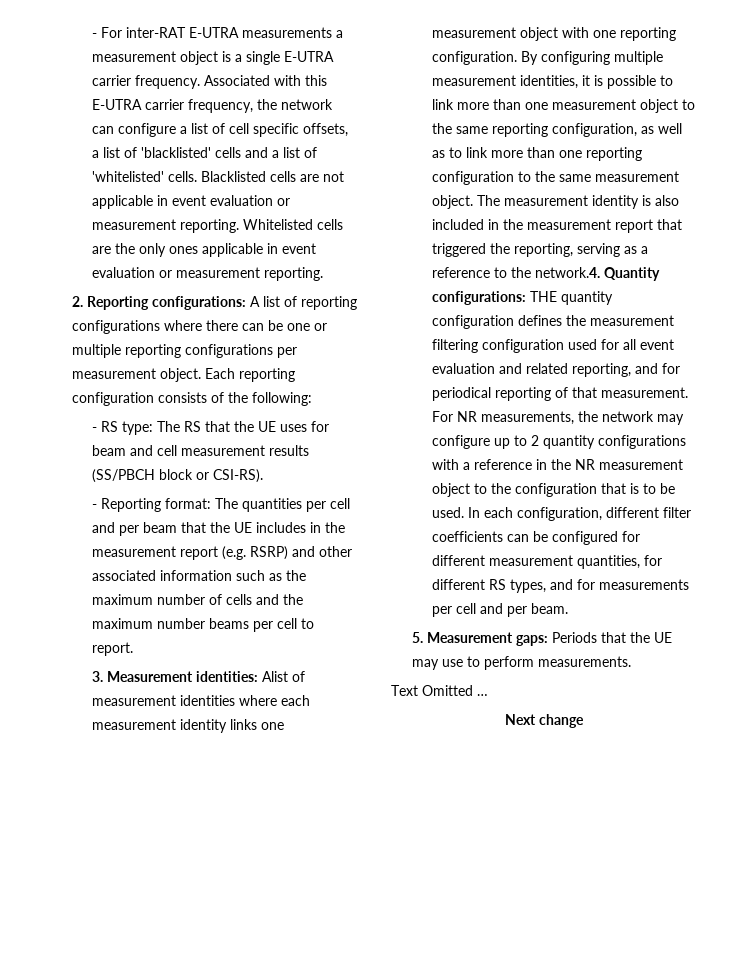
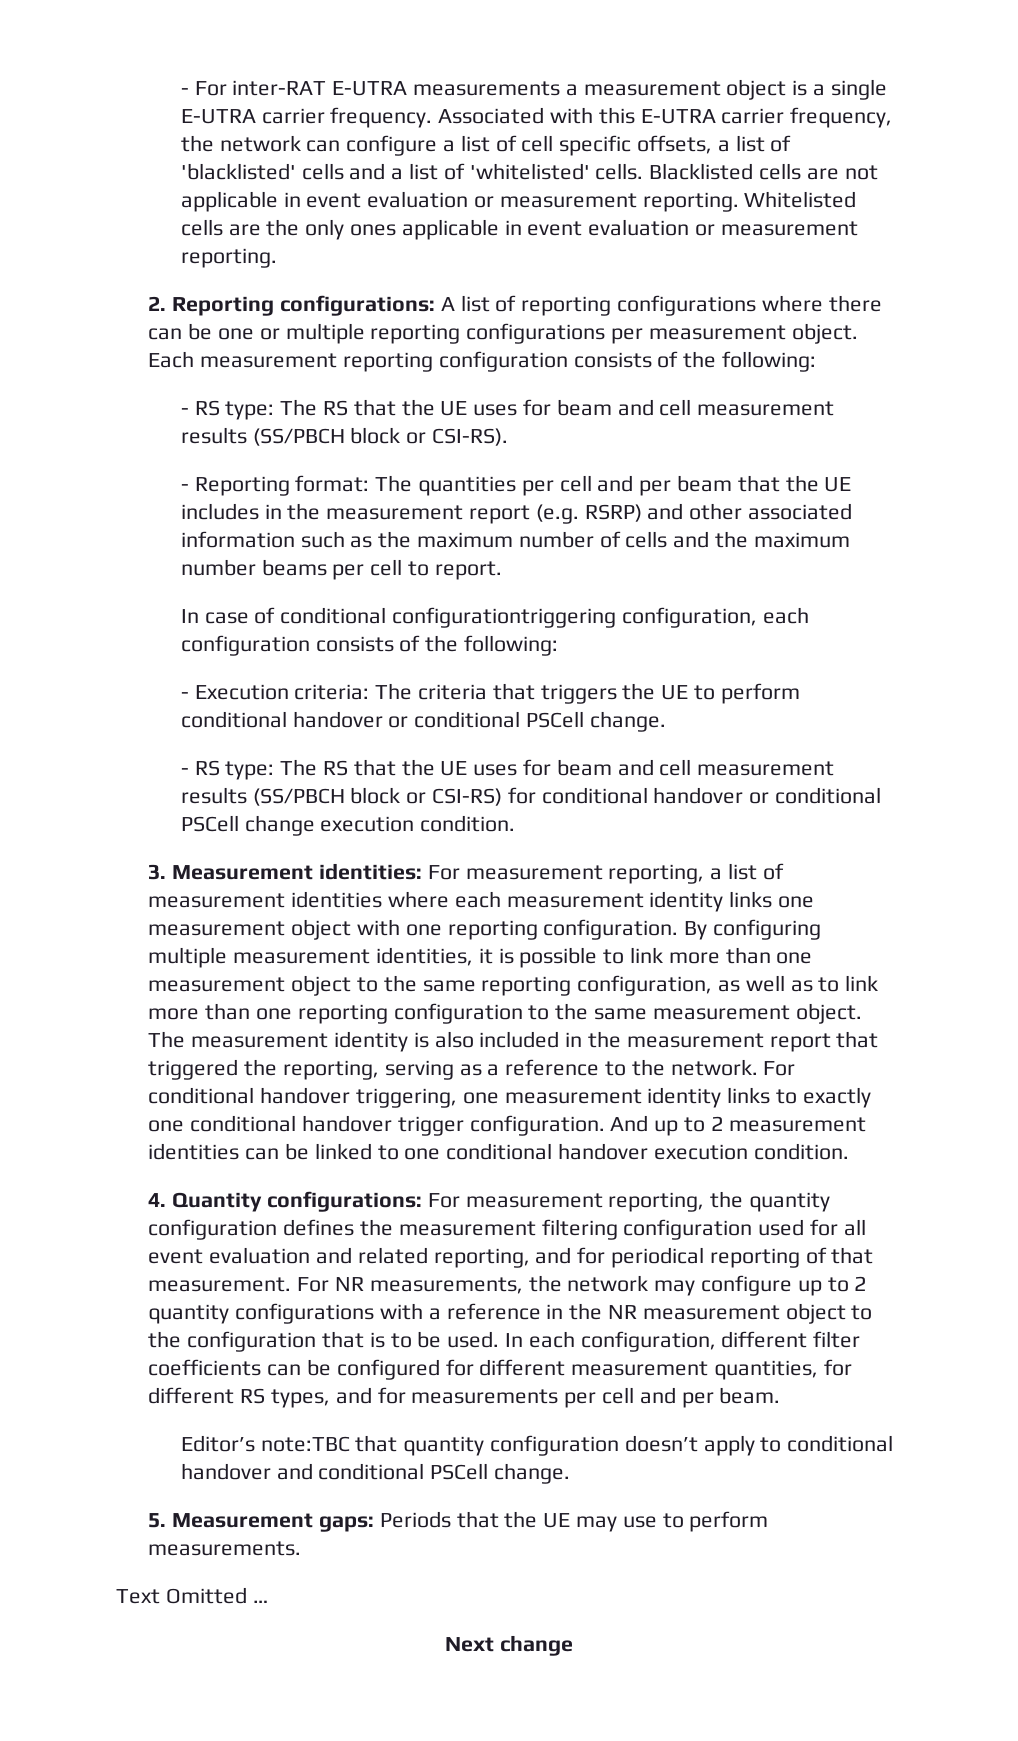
- Each reporting configuration consists of the following:
+ Each measurement reporting configuration consists of the following:
- 3. Measurement identities: Alist of measurement identities where each measurement identity links one measurement object with one reporting configuration.
+ In case of conditional configurationtriggering configuration, each configuration consists of the following:
+ - Execution criteria: The criteria that triggers the UE to perform conditional handover or conditional PSCell change.
+ - RS type: The RS that the UE uses for beam and cell measurement results (SS/PBCH block or CSI-RS) for conditional handover or conditional PSCell change execution condition.
+ 3. Measurement identities: For measurement reporting, a list of measurement identities where each measurement identity links one measurement object with one reporting configuration.
- The measurement identity is also included in the measurement report that triggered the reporting, serving as a reference to the network.4. Quantity configurations: THE quantity configuration defines the measurement filtering configuration used for all event evaluation and related reporting, and for periodical reporting of that measurement.
+ The measurement identity is also included in the measurement report that triggered the reporting, serving as a reference to the network. For conditional handover triggering, one measurement identity links to exactly one conditional handover trigger configuration. And up to 2 measurement identities can be linked to one conditional handover execution condition.
+ 4. Quantity configurations: For measurement reporting, the quantity configuration defines the measurement filtering configuration used for all event evaluation and related reporting, and for periodical reporting of that measurement.
+ Editor’s note:TBC that quantity configuration doesn’t apply to conditional handover and conditional PSCell change.

